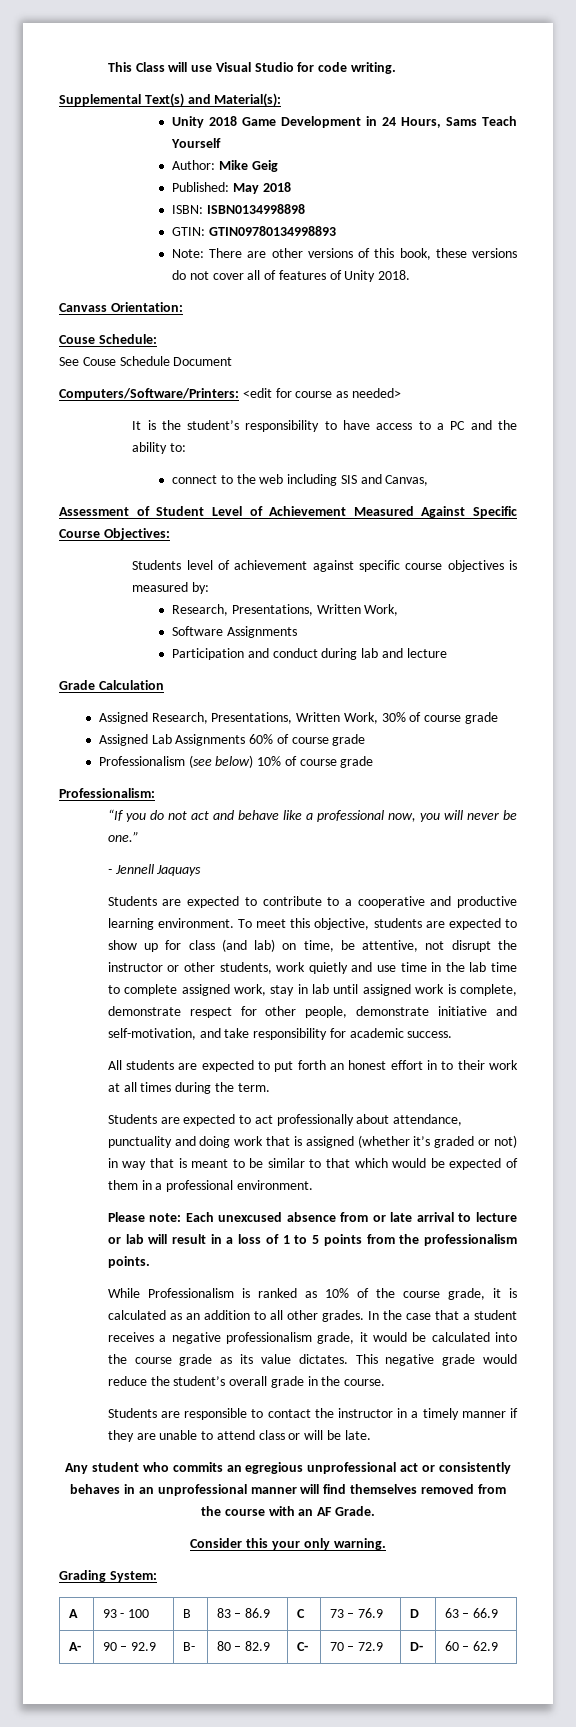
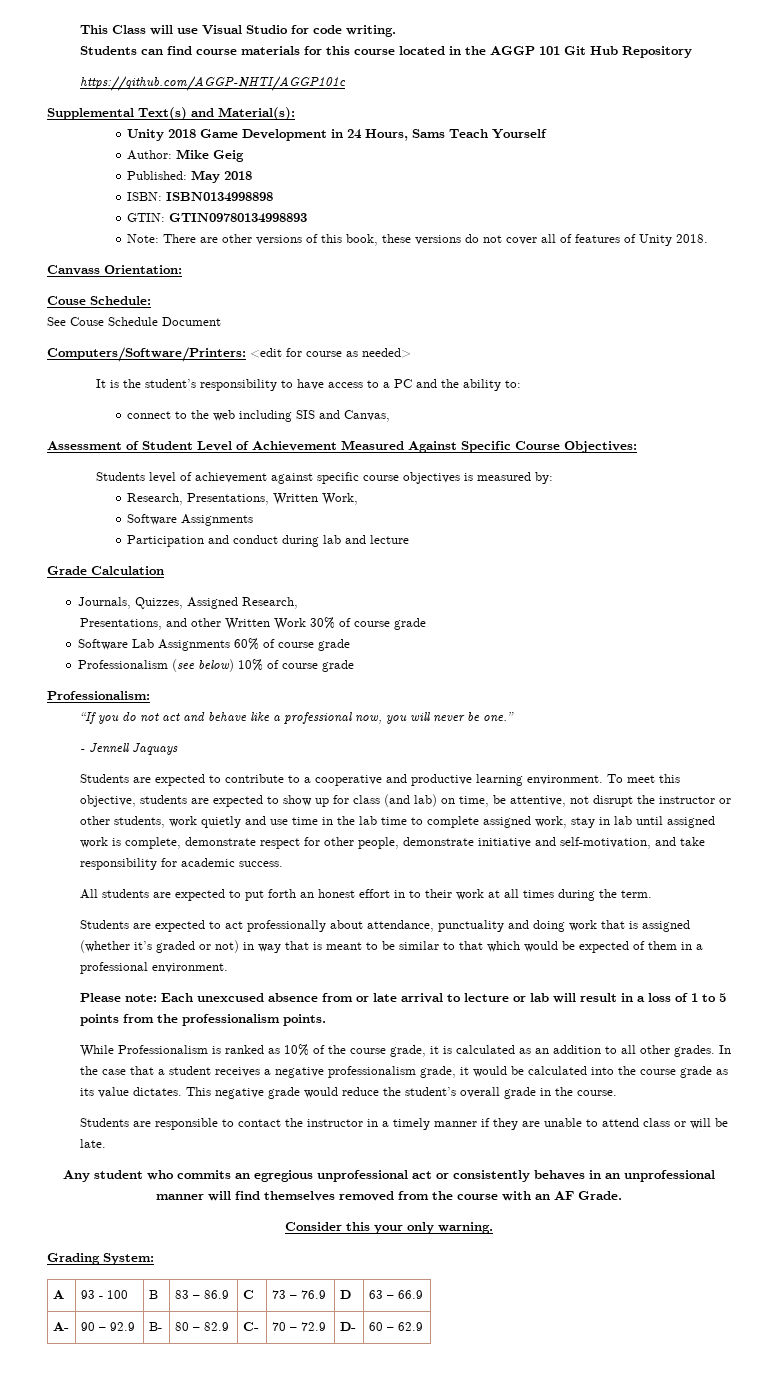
+ Students can find course materials for this course located in the AGGP 101 Git Hub Repository
+ https://github.com/AGGP-NHTI/AGGP101c
- Assigned Research, Presentations, Written Work, 30% of course grade
+ Journals, Quizzes, Assigned Research,
+ Presentations, and other Written Work 30% of course grade
- Assigned Lab Assignments 60% of course grade
+ Software Lab Assignments 60% of course grade

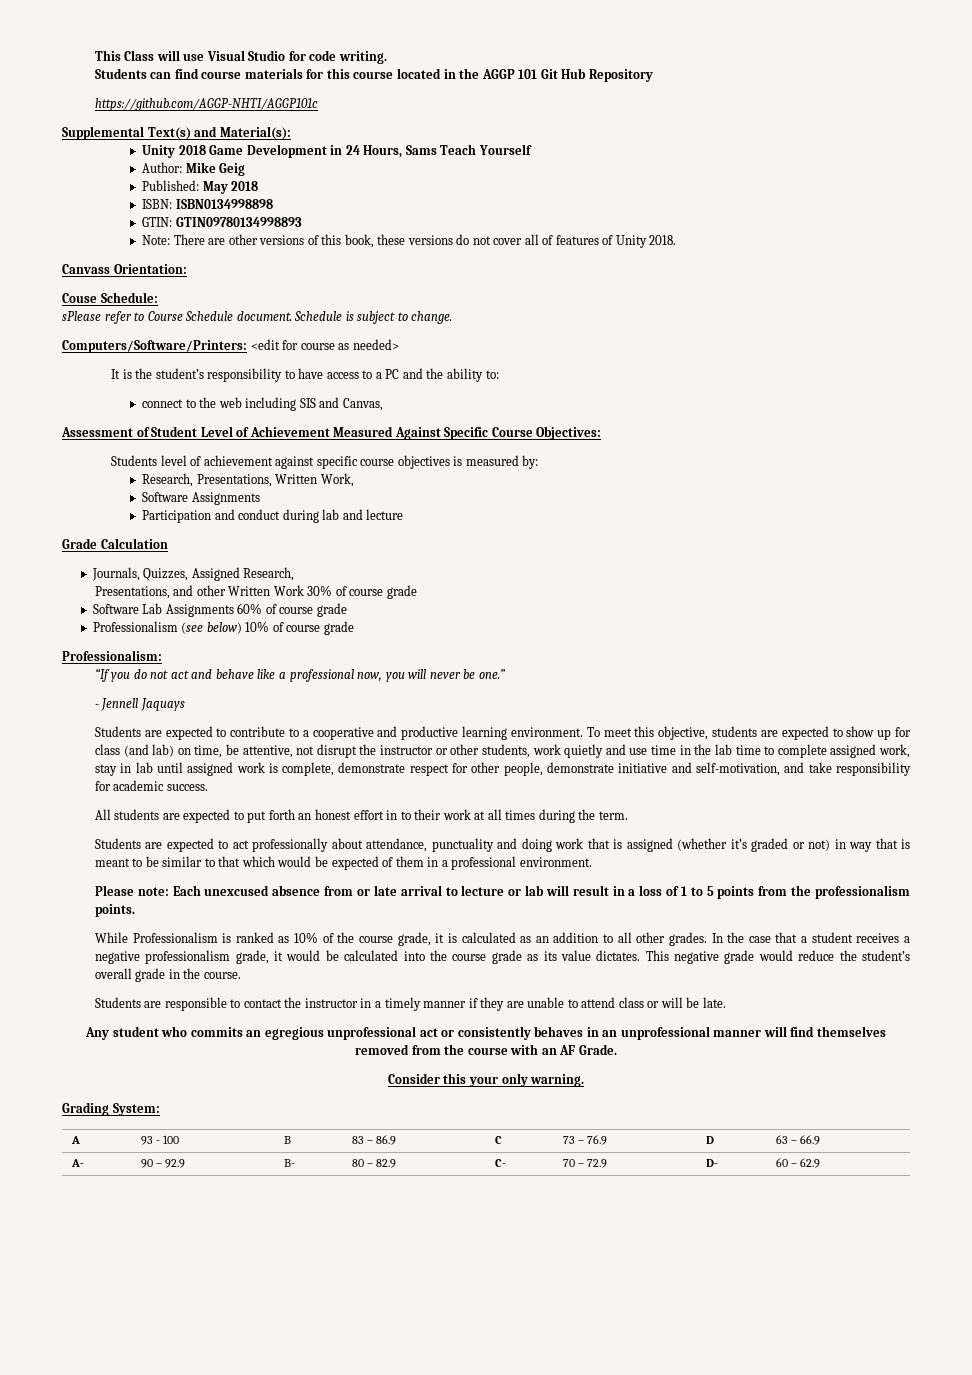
- See Couse Schedule Document
+ sPlease refer to Course Schedule document. Schedule is subject to change.

